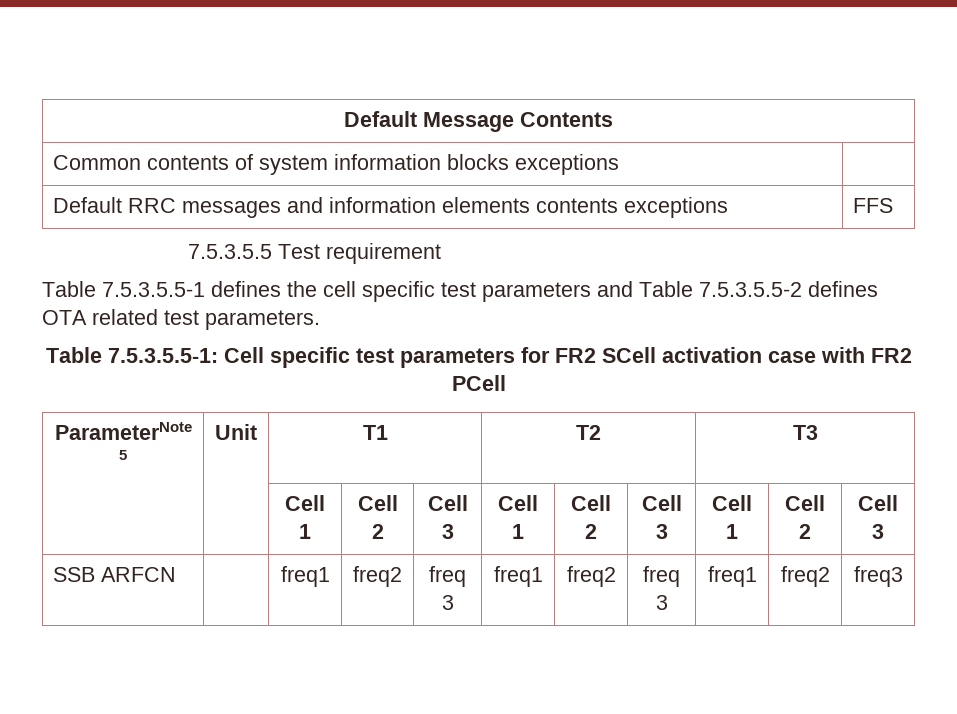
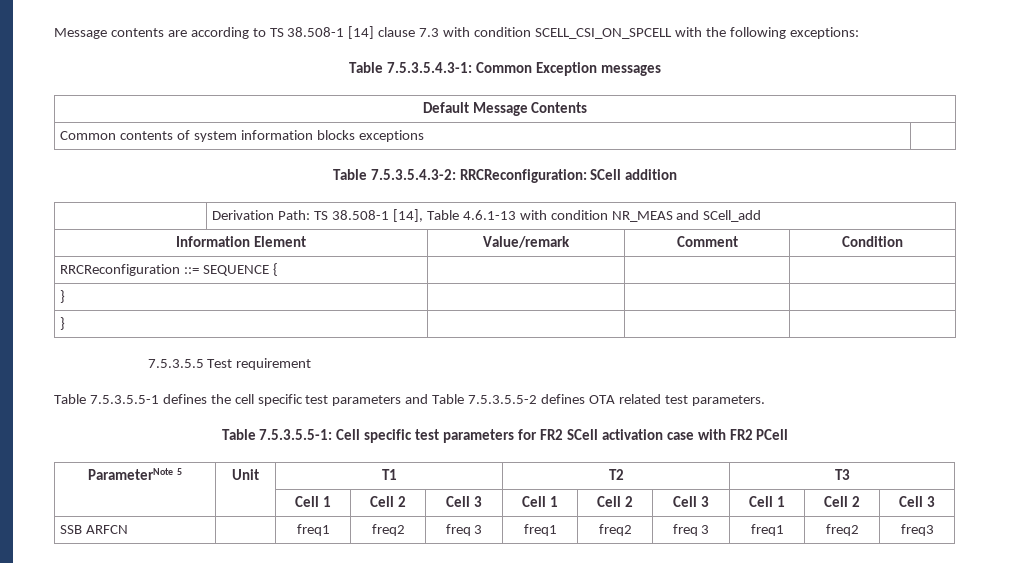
+ Message contents are according to TS 38.508-1 [14] clause 7.3 with condition SCELL_CSI_ON_SPCELL with the following exceptions:
+ Table 7.5.3.5.4.3-1: Common Exception messages
- Default RRC messages and information elements contents exceptions | FFS
+ Table 7.5.3.5.4.3-2: RRCReconfiguration: SCell addition
+ | Derivation Path: TS 38.508-1 [14], Table 4.6.1-13 with condition NR_MEAS and SCell_add
+ Information Element | Value/remark | Comment | Condition
+ RRCReconfiguration ::= SEQUENCE { | | |
+ } | | |
+ } | | |

